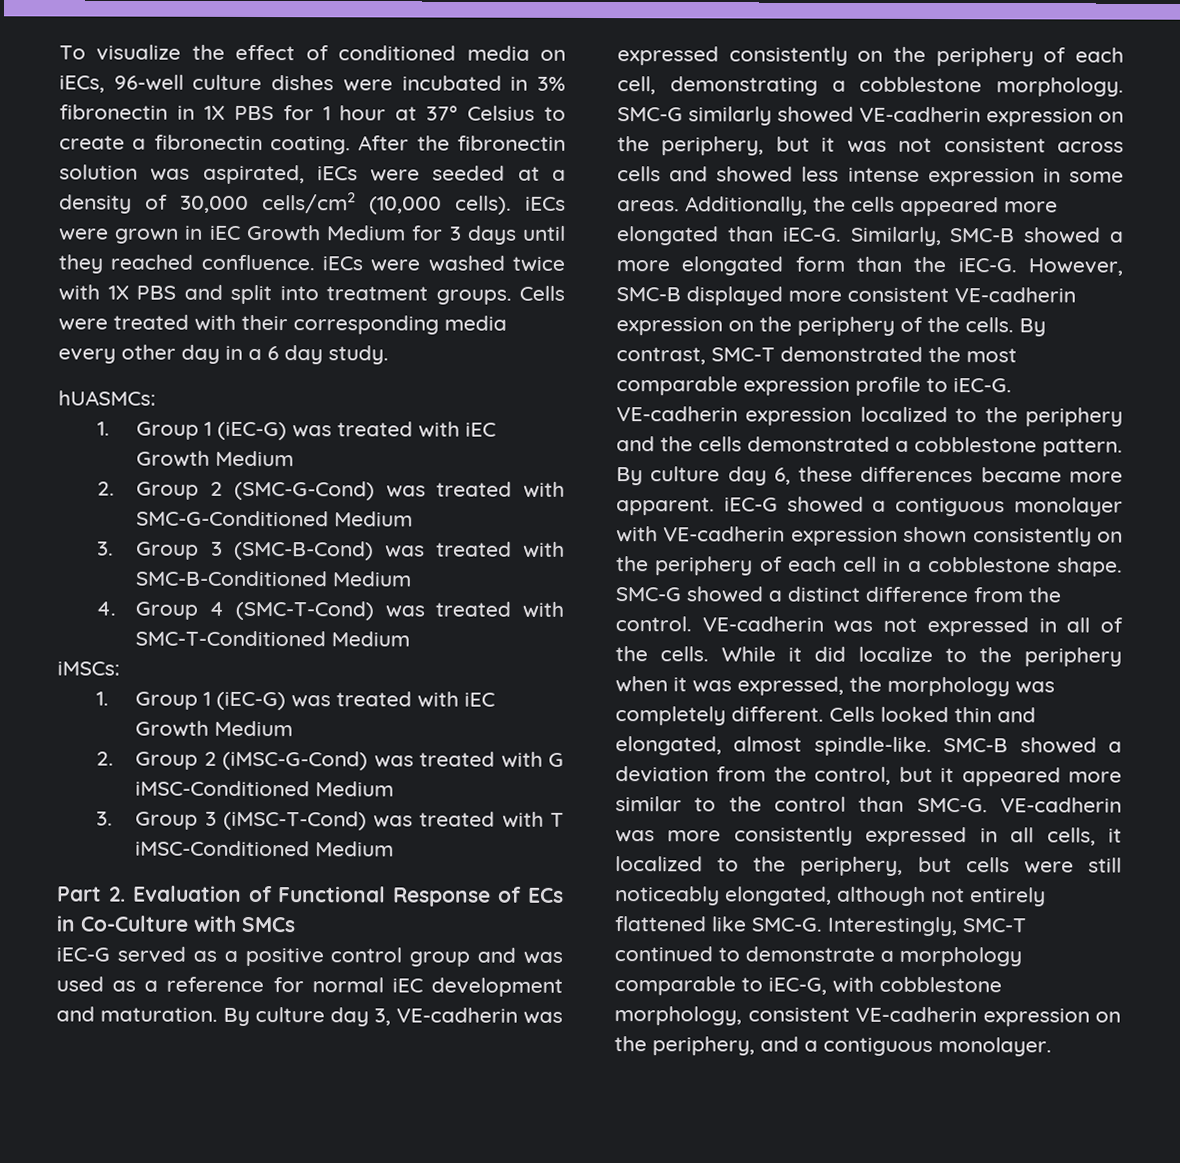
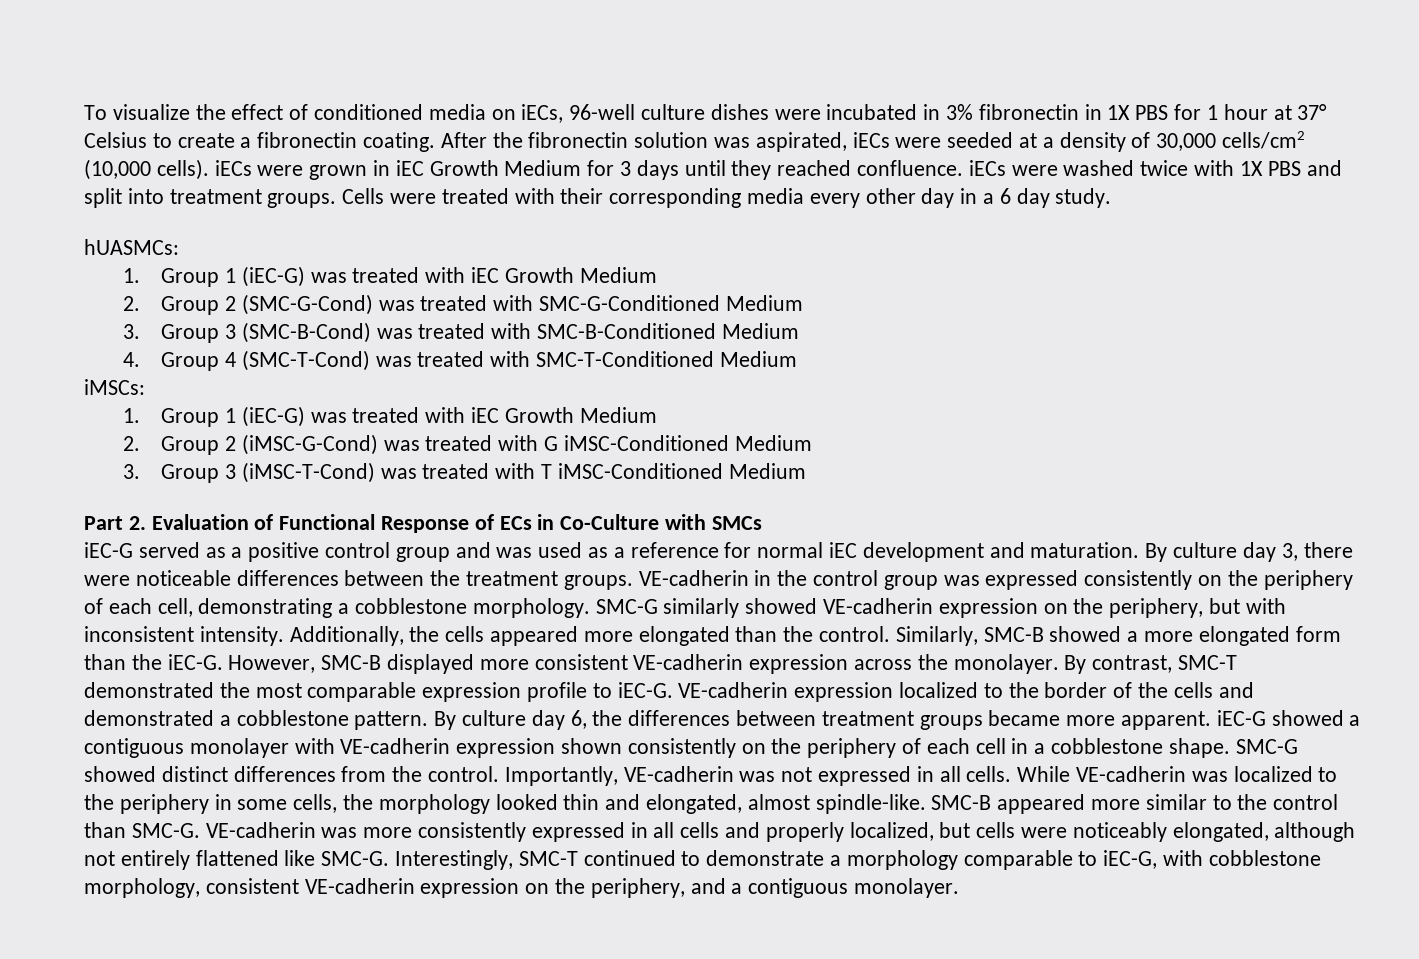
- By culture day 3, VE-cadherin was expressed consistently on the periphery of each cell, demonstrating a cobblestone morphology.
+ By culture day 3, there were noticeable differences between the treatment groups. VE-cadherin in the control group was expressed consistently on the periphery of each cell, demonstrating a cobblestone morphology.
- SMC-G similarly showed VE-cadherin expression on the periphery, but it was not consistent across cells and showed less intense expression in some areas.
+ SMC-G similarly showed VE-cadherin expression on the periphery, but with inconsistent intensity.
- Additionally, the cells appeared more elongated than iEC-G.
+ Additionally, the cells appeared more elongated than the control.
- However, SMC-B displayed more consistent VE-cadherin expression on the periphery of the cells.
+ However, SMC-B displayed more consistent VE-cadherin expression across the monolayer.
- VE-cadherin expression localized to the periphery and the cells demonstrated a cobblestone pattern.
+ VE-cadherin expression localized to the border of the cells and demonstrated a cobblestone pattern.
- By culture day 6, these differences became more apparent. iEC-G showed a contiguous monolayer with VE-cadherin expression shown consistently on the periphery of each cell in a cobblestone shape.
+ By culture day 6, the differences between treatment groups became more apparent. iEC-G showed a contiguous monolayer with VE-cadherin expression shown consistently on the periphery of each cell in a cobblestone shape.
- SMC-G showed a distinct difference from the control.
+ SMC-G showed distinct differences from the control.
- VE-cadherin was not expressed in all of the cells. While it did localize to the periphery when it was expressed, the morphology was completely different. Cells looked thin and elongated, almost spindle-like.
+ Importantly, VE-cadherin was not expressed in all cells. While VE-cadherin was localized to the periphery in some cells, the morphology looked thin and elongated, almost spindle-like.
- SMC-B showed a deviation from the control, but it appeared more similar to the control than SMC-G.
+ SMC-B appeared more similar to the control than SMC-G.
- VE-cadherin was more consistently expressed in all cells, it localized to the periphery, but cells were still noticeably elongated, although not entirely flattened like SMC-G.
+ VE-cadherin was more consistently expressed in all cells and properly localized, but cells were noticeably elongated, although not entirely flattened like SMC-G.

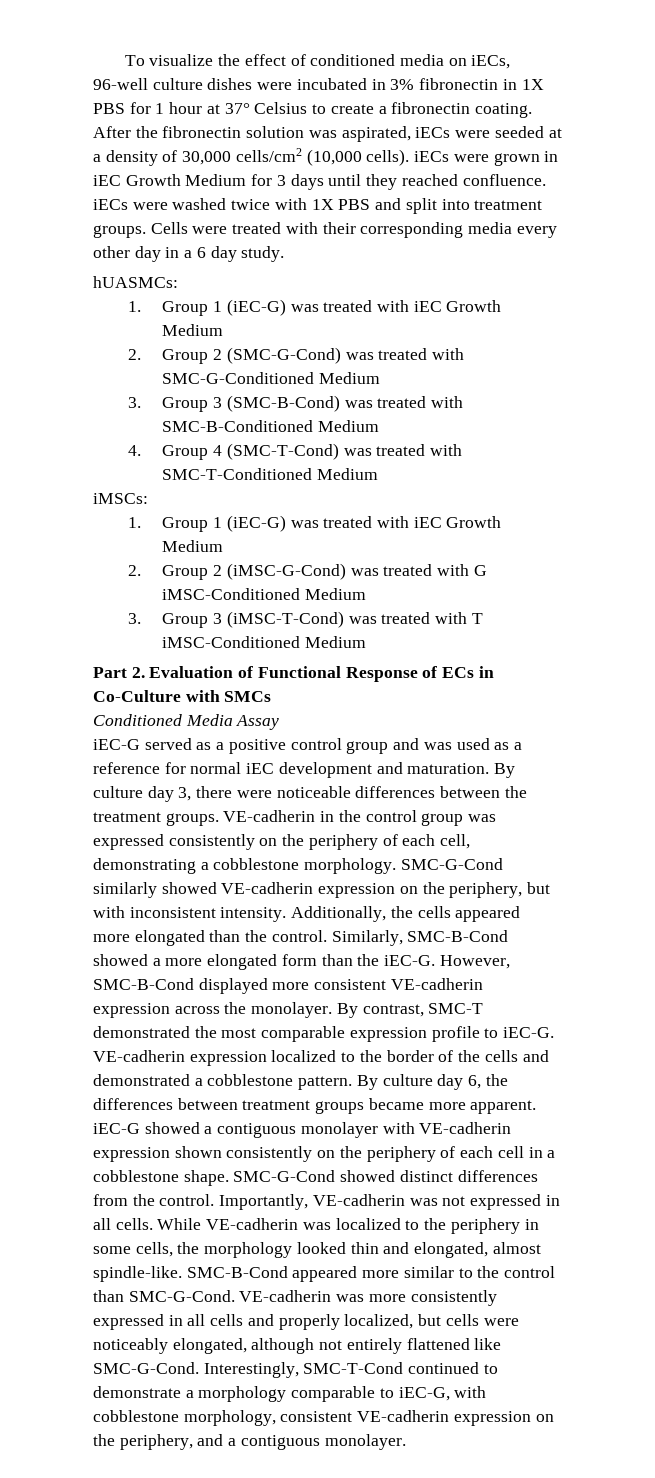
+ Conditioned Media Assay
- SMC-G similarly showed VE-cadherin expression on the periphery, but with inconsistent intensity.
+ SMC-G-Cond similarly showed VE-cadherin expression on the periphery, but with inconsistent intensity.
- Similarly, SMC-B showed a more elongated form than the iEC-G.
+ Similarly, SMC-B-Cond showed a more elongated form than the iEC-G.
- However, SMC-B displayed more consistent VE-cadherin expression across the monolayer.
+ However, SMC-B-Cond displayed more consistent VE-cadherin expression across the monolayer.
- SMC-G showed distinct differences from the control.
+ SMC-G-Cond showed distinct differences from the control.
- SMC-B appeared more similar to the control than SMC-G.
+ SMC-B-Cond appeared more similar to the control than SMC-G-Cond.
- VE-cadherin was more consistently expressed in all cells and properly localized, but cells were noticeably elongated, although not entirely flattened like SMC-G. Interestingly, SMC-T continued to demonstrate a morphology comparable to iEC-G, with cobblestone morphology, consistent VE-cadherin expression on the periphery, and a contiguous monolayer.
+ VE-cadherin was more consistently expressed in all cells and properly localized, but cells were noticeably elongated, although not entirely flattened like SMC-G-Cond. Interestingly, SMC-T-Cond continued to demonstrate a morphology comparable to iEC-G, with cobblestone morphology, consistent VE-cadherin expression on the periphery, and a contiguous monolayer.

